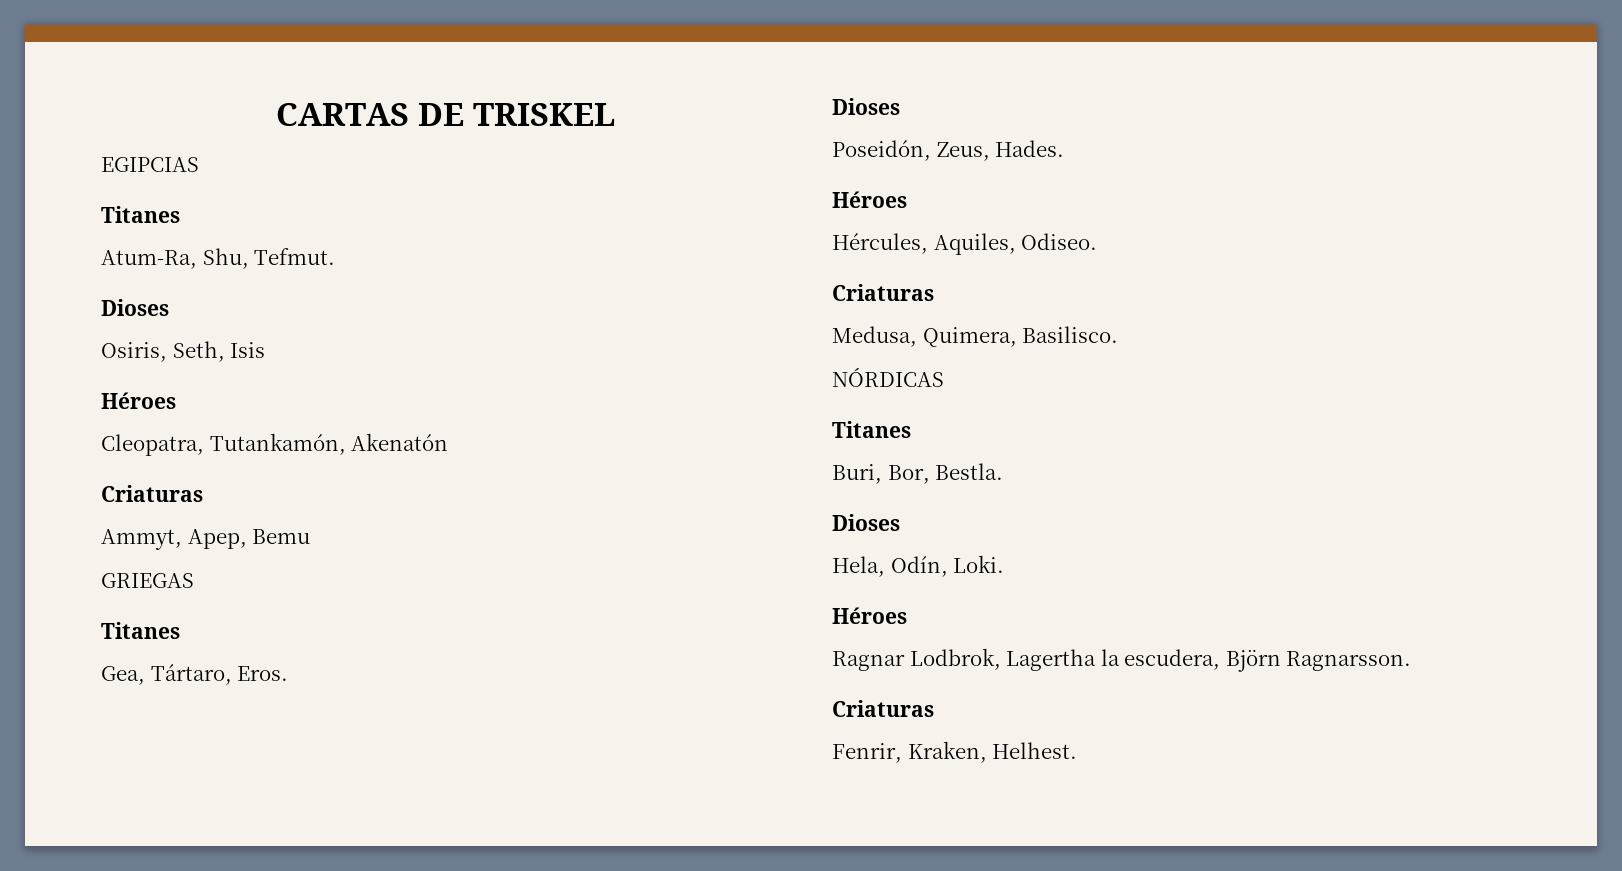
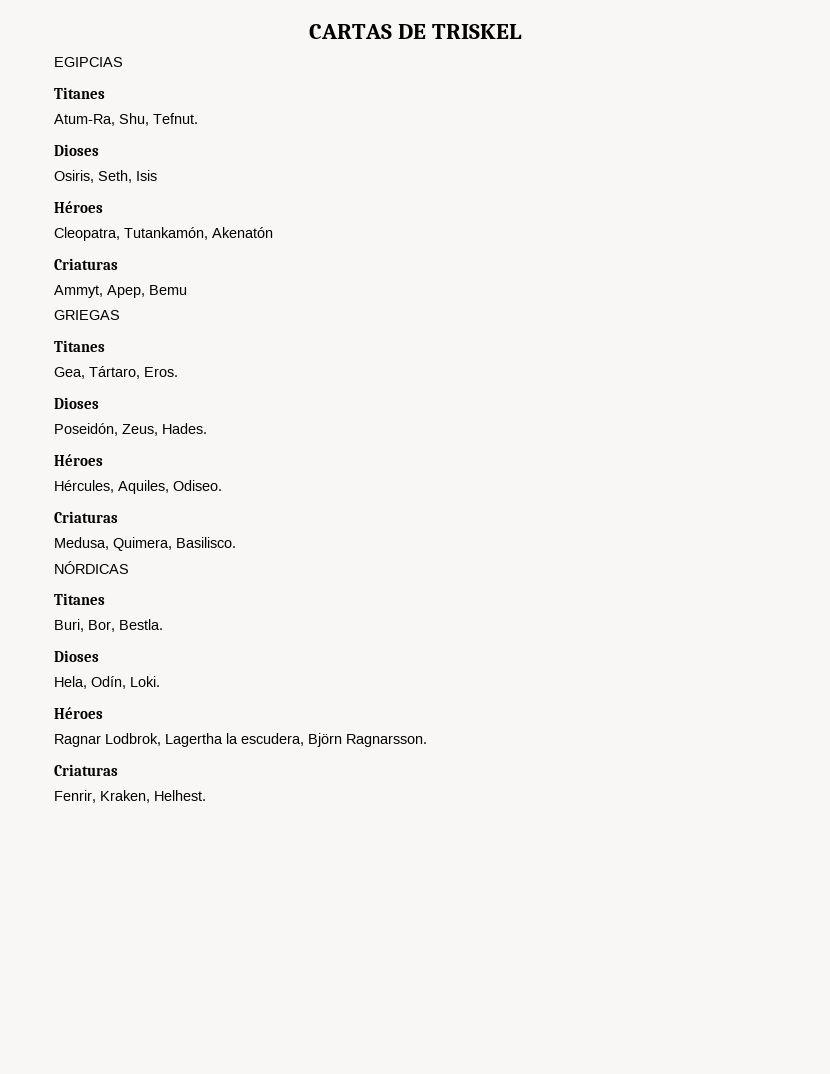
- Atum-Ra, Shu, Tefmut.
+ Atum-Ra, Shu, Tefnut.

